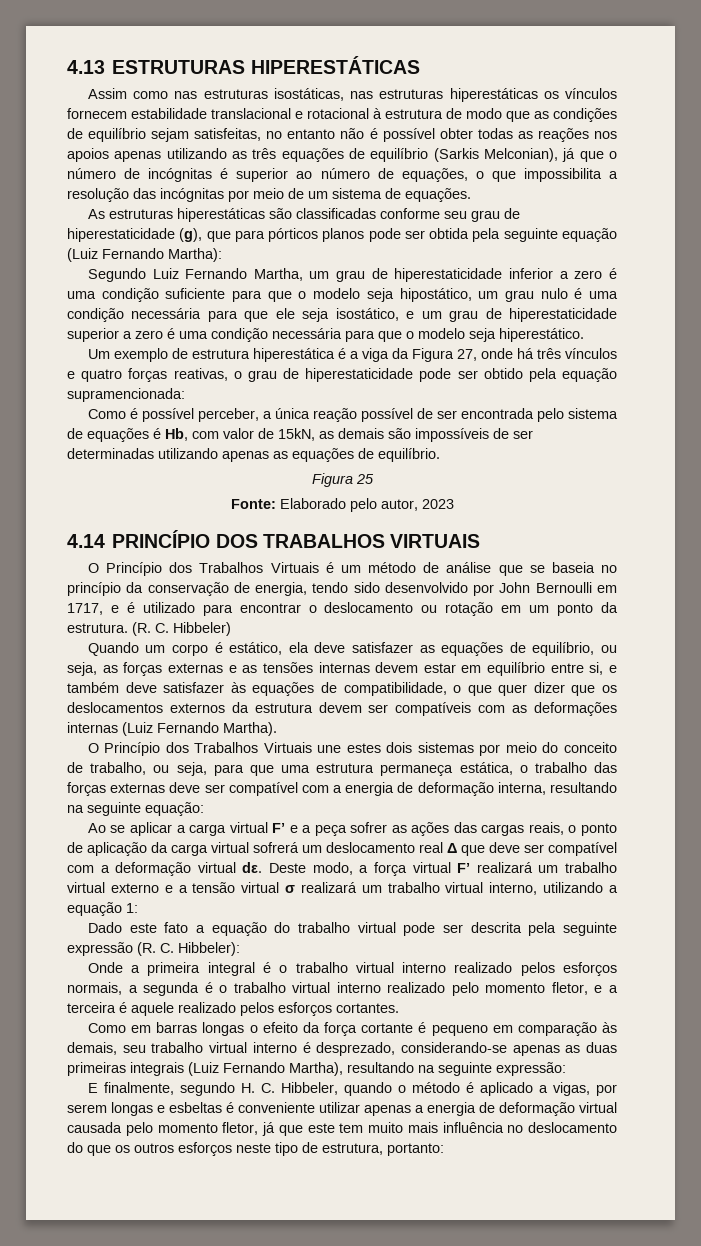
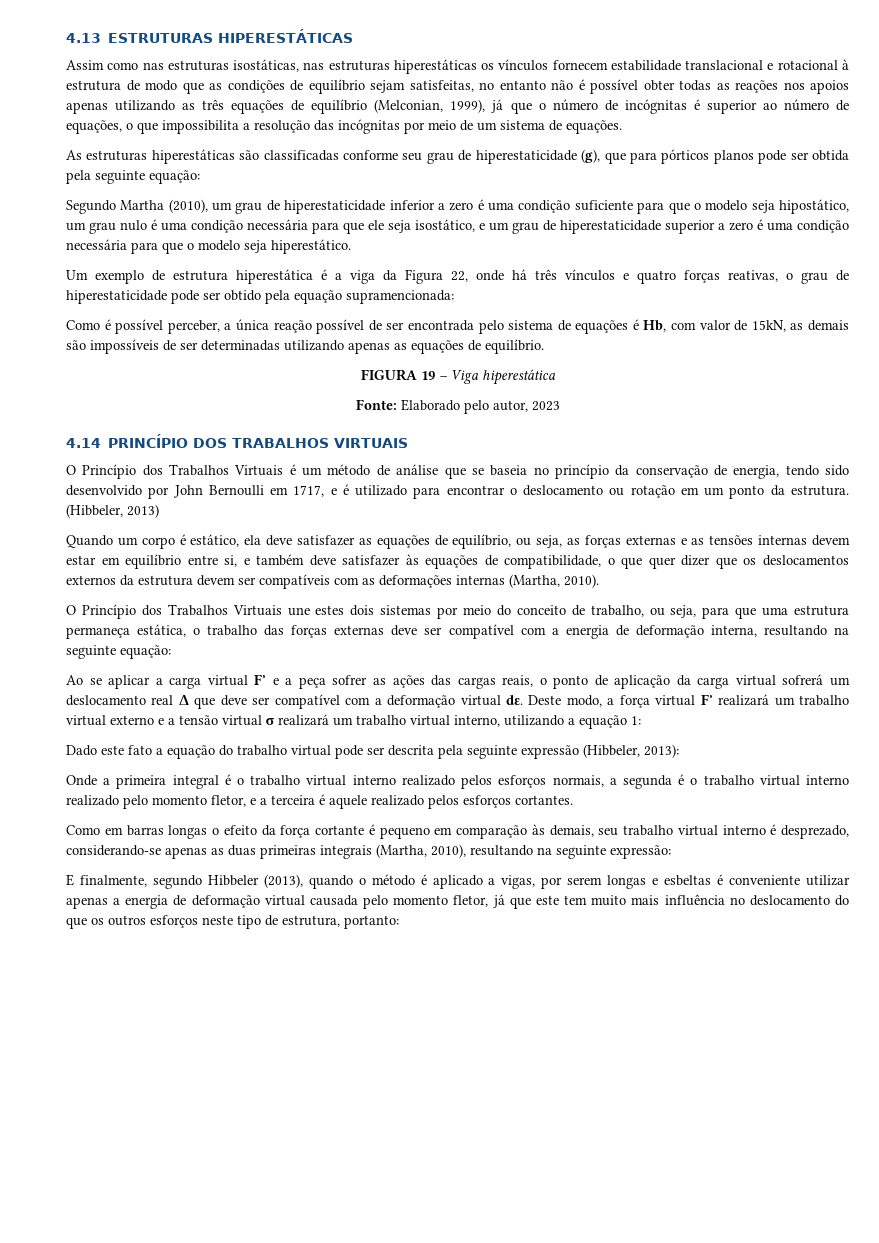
- Assim como nas estruturas isostáticas, nas estruturas hiperestáticas os vínculos fornecem estabilidade translacional e rotacional à estrutura de modo que as condições de equilíbrio sejam satisfeitas, no entanto não é possível obter todas as reações nos apoios apenas utilizando as três equações de equilíbrio (Sarkis Melconian), já que o número de incógnitas é superior ao número de equações, o que impossibilita a resolução das incógnitas por meio de um sistema de equações.
+ Assim como nas estruturas isostáticas, nas estruturas hiperestáticas os vínculos fornecem estabilidade translacional e rotacional à estrutura de modo que as condições de equilíbrio sejam satisfeitas, no entanto não é possível obter todas as reações nos apoios apenas utilizando as três equações de equilíbrio (Melconian, 1999), já que o número de incógnitas é superior ao número de equações, o que impossibilita a resolução das incógnitas por meio de um sistema de equações.
- As estruturas hiperestáticas são classificadas conforme seu grau de hiperestaticidade (g), que para pórticos planos pode ser obtida pela seguinte equação (Luiz Fernando Martha):
- Segundo Luiz Fernando Martha, um grau de hiperestaticidade inferior a zero é uma condição suficiente para que o modelo seja hipostático, um grau nulo é uma condição necessária para que ele seja isostático, e um grau de hiperestaticidade superior a zero é uma condição necessária para que o modelo seja hiperestático.
+ As estruturas hiperestáticas são classificadas conforme seu grau de hiperestaticidade (g), que para pórticos planos pode ser obtida pela seguinte equação:
+ Segundo Martha (2010), um grau de hiperestaticidade inferior a zero é uma condição suficiente para que o modelo seja hipostático, um grau nulo é uma condição necessária para que ele seja isostático, e um grau de hiperestaticidade superior a zero é uma condição necessária para que o modelo seja hiperestático.
- Um exemplo de estrutura hiperestática é a viga da Figura 27, onde há três vínculos e quatro forças reativas, o grau de hiperestaticidade pode ser obtido pela equação supramencionada:
+ Um exemplo de estrutura hiperestática é a viga da Figura 22, onde há três vínculos e quatro forças reativas, o grau de hiperestaticidade pode ser obtido pela equação supramencionada:
- Figura 25
+ FIGURA 19 – Viga hiperestática
- (R. C. Hibbeler)
+ (Hibbeler, 2013)
- Quando um corpo é estático, ela deve satisfazer as equações de equilíbrio, ou seja, as forças externas e as tensões internas devem estar em equilíbrio entre si, e também deve satisfazer às equações de compatibilidade, o que quer dizer que os deslocamentos externos da estrutura devem ser compatíveis com as deformações internas (Luiz Fernando Martha).
+ Quando um corpo é estático, ela deve satisfazer as equações de equilíbrio, ou seja, as forças externas e as tensões internas devem estar em equilíbrio entre si, e também deve satisfazer às equações de compatibilidade, o que quer dizer que os deslocamentos externos da estrutura devem ser compatíveis com as deformações internas (Martha, 2010).
- Dado este fato a equação do trabalho virtual pode ser descrita pela seguinte expressão (R. C. Hibbeler):
+ Dado este fato a equação do trabalho virtual pode ser descrita pela seguinte expressão (Hibbeler, 2013):
- Como em barras longas o efeito da força cortante é pequeno em comparação às demais, seu trabalho virtual interno é desprezado, considerando-se apenas as duas primeiras integrais (Luiz Fernando Martha), resultando na seguinte expressão:
+ Como em barras longas o efeito da força cortante é pequeno em comparação às demais, seu trabalho virtual interno é desprezado, considerando-se apenas as duas primeiras integrais (Martha, 2010), resultando na seguinte expressão:
- E finalmente, segundo H. C. Hibbeler, quando o método é aplicado a vigas, por serem longas e esbeltas é conveniente utilizar apenas a energia de deformação virtual causada pelo momento fletor, já que este tem muito mais influência no deslocamento do que os outros esforços neste tipo de estrutura, portanto:
+ E finalmente, segundo Hibbeler (2013), quando o método é aplicado a vigas, por serem longas e esbeltas é conveniente utilizar apenas a energia de deformação virtual causada pelo momento fletor, já que este tem muito mais influência no deslocamento do que os outros esforços neste tipo de estrutura, portanto:

